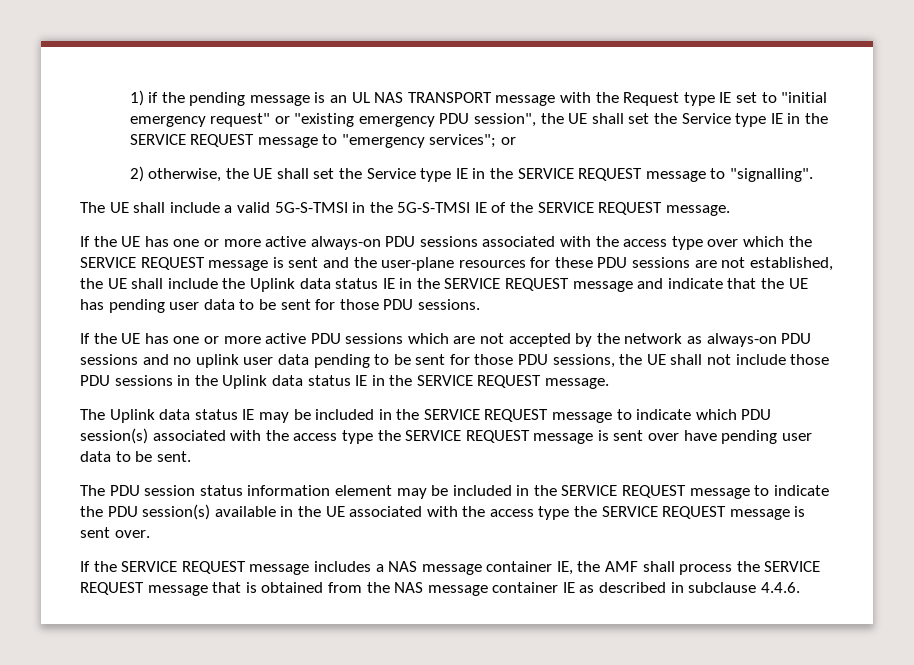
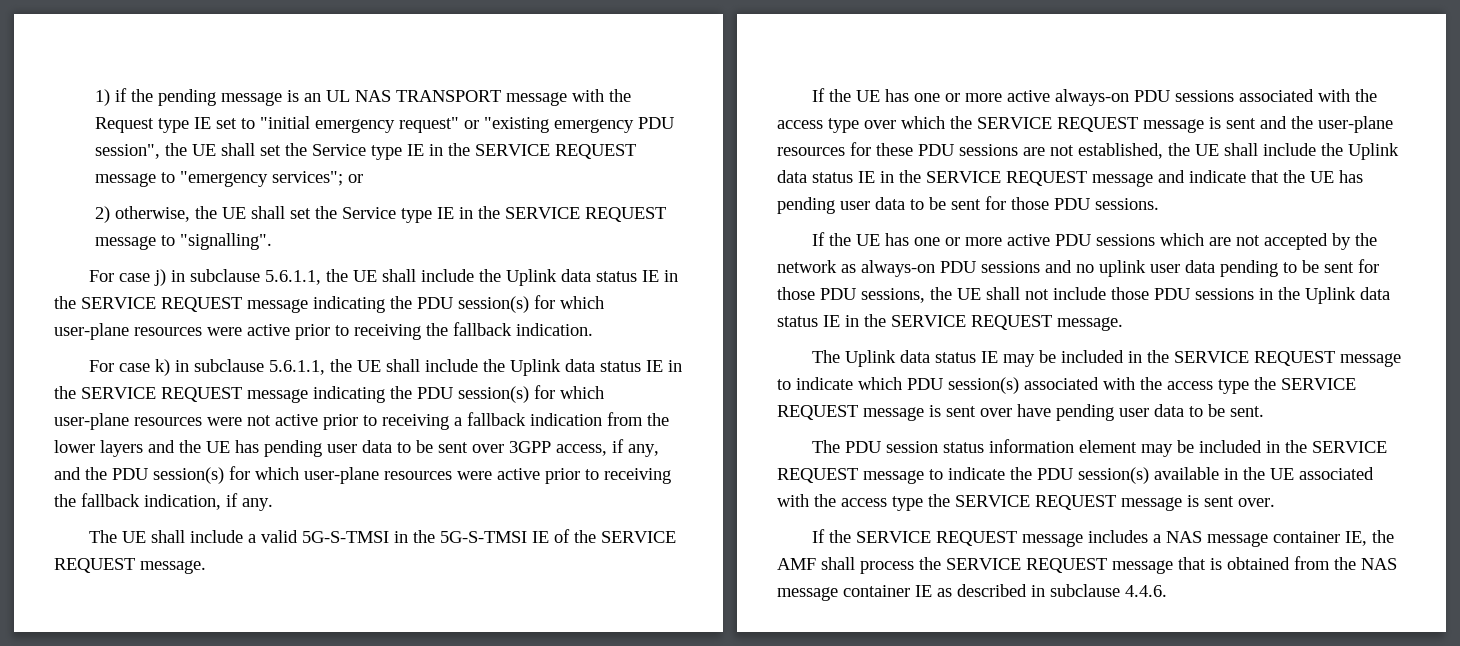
+ For case j) in subclause 5.6.1.1, the UE shall include the Uplink data status IE in the SERVICE REQUEST message indicating the PDU session(s) for which user-plane resources were active prior to receiving the fallback indication.
+ For case k) in subclause 5.6.1.1, the UE shall include the Uplink data status IE in the SERVICE REQUEST message indicating the PDU session(s) for which user-plane resources were not active prior to receiving a fallback indication from the lower layers and the UE has pending user data to be sent over 3GPP access, if any, and the PDU session(s) for which user-plane resources were active prior to receiving the fallback indication, if any.

